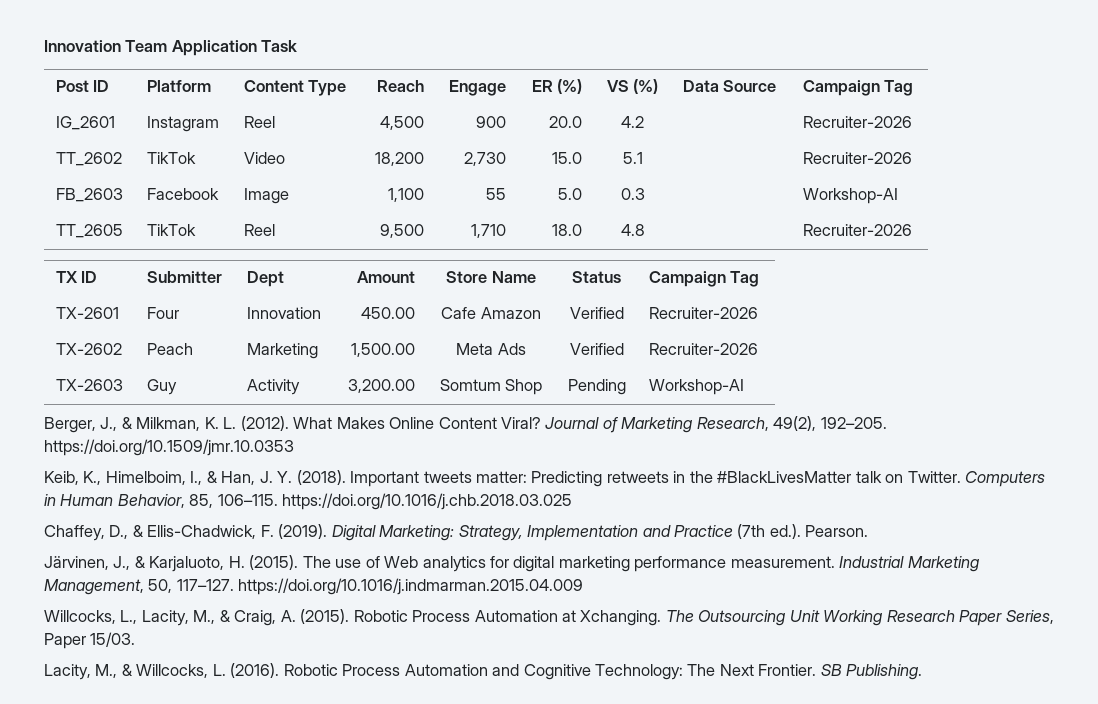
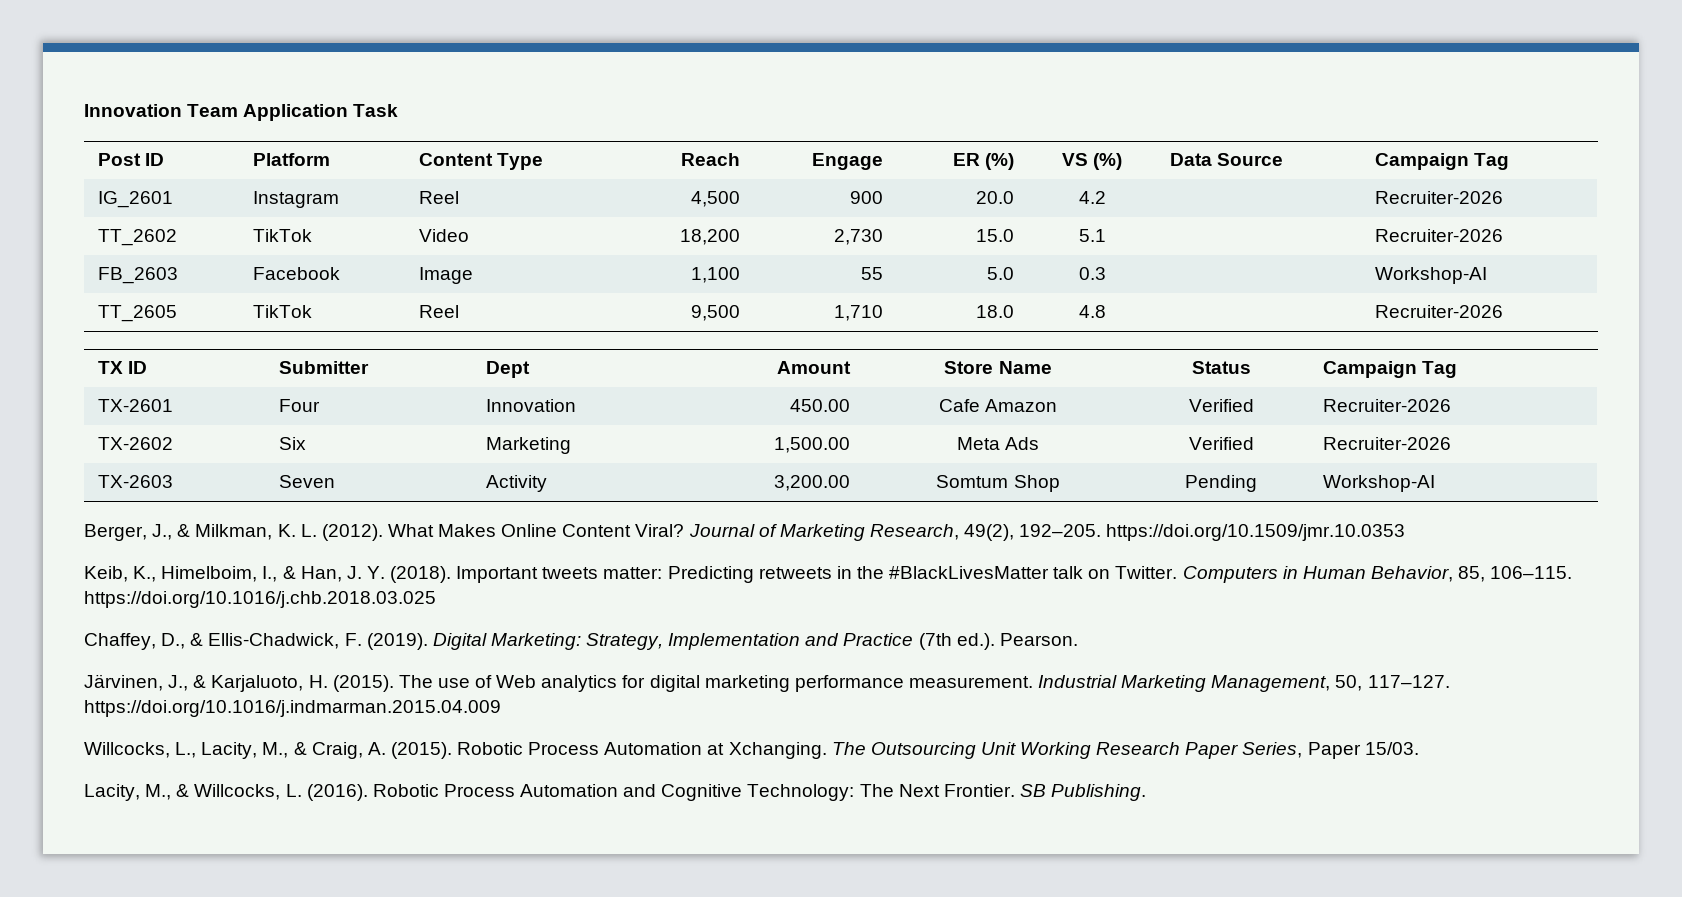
- TX-2602 | Peach | Marketing | 1,500.00 | Meta Ads | Verified | Recruiter-2026
+ TX-2602 | Six | Marketing | 1,500.00 | Meta Ads | Verified | Recruiter-2026
- TX-2603 | Guy | Activity | 3,200.00 | Somtum Shop | Pending | Workshop-AI
+ TX-2603 | Seven | Activity | 3,200.00 | Somtum Shop | Pending | Workshop-AI

